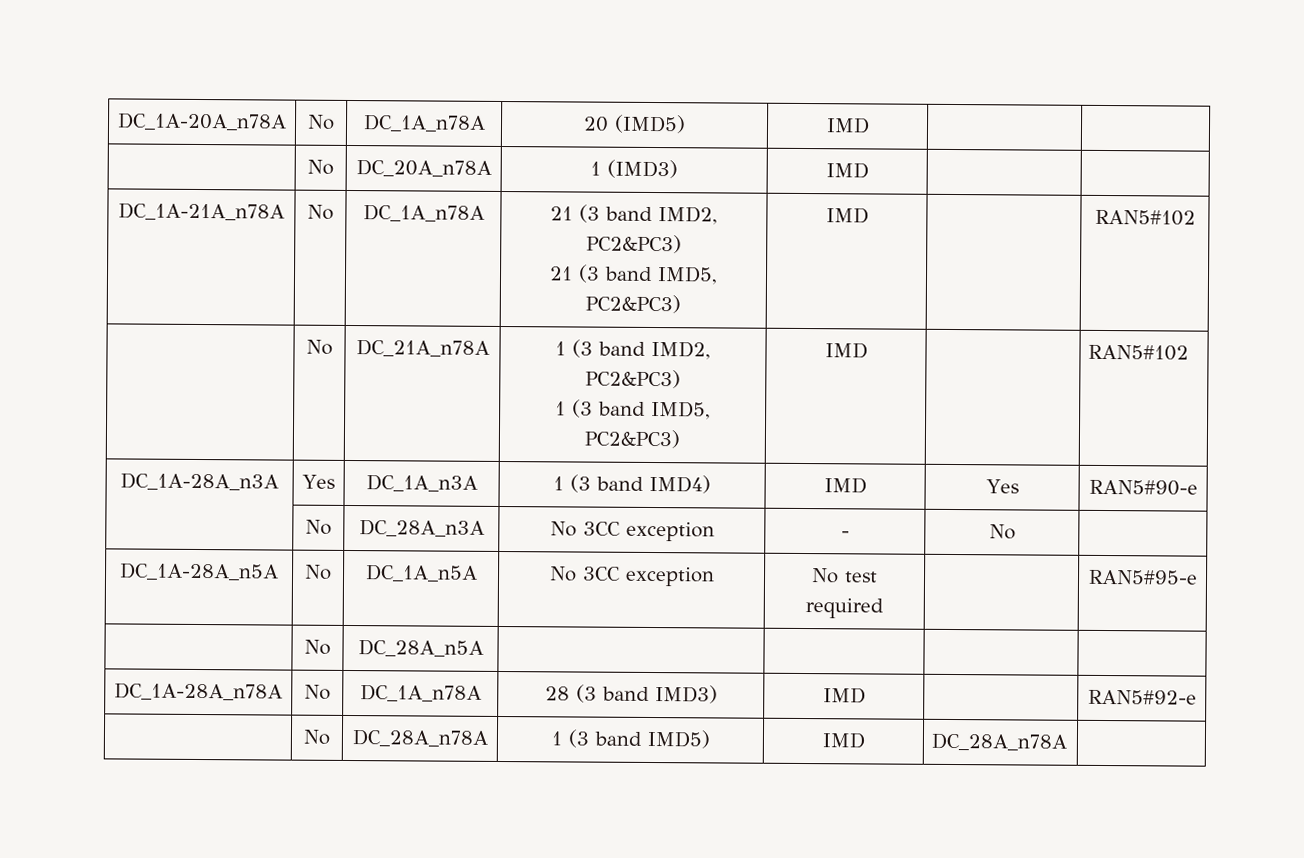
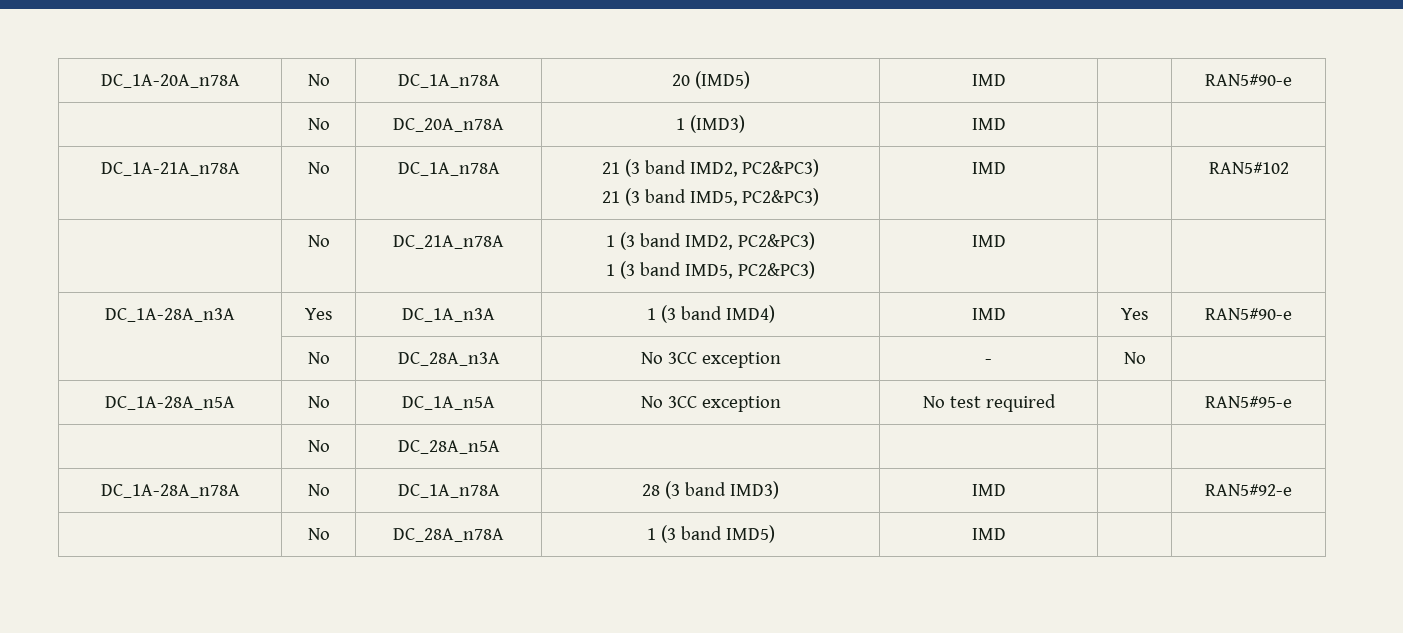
- DC_1A-20A_n78A | No | DC_1A_n78A | 20 (IMD5) | IMD | |
+ DC_1A-20A_n78A | No | DC_1A_n78A | 20 (IMD5) | IMD | | RAN5#90-e
  | No | DC_21A_n78A | 1 (3 band IMD2, PC2&PC3)
- 1 (3 band IMD5, PC2&PC3) | IMD | | RAN5#102
+ 1 (3 band IMD5, PC2&PC3) | IMD | |
- | No | DC_28A_n78A | 1 (3 band IMD5) | IMD | DC_28A_n78A |
+ | No | DC_28A_n78A | 1 (3 band IMD5) | IMD | |

